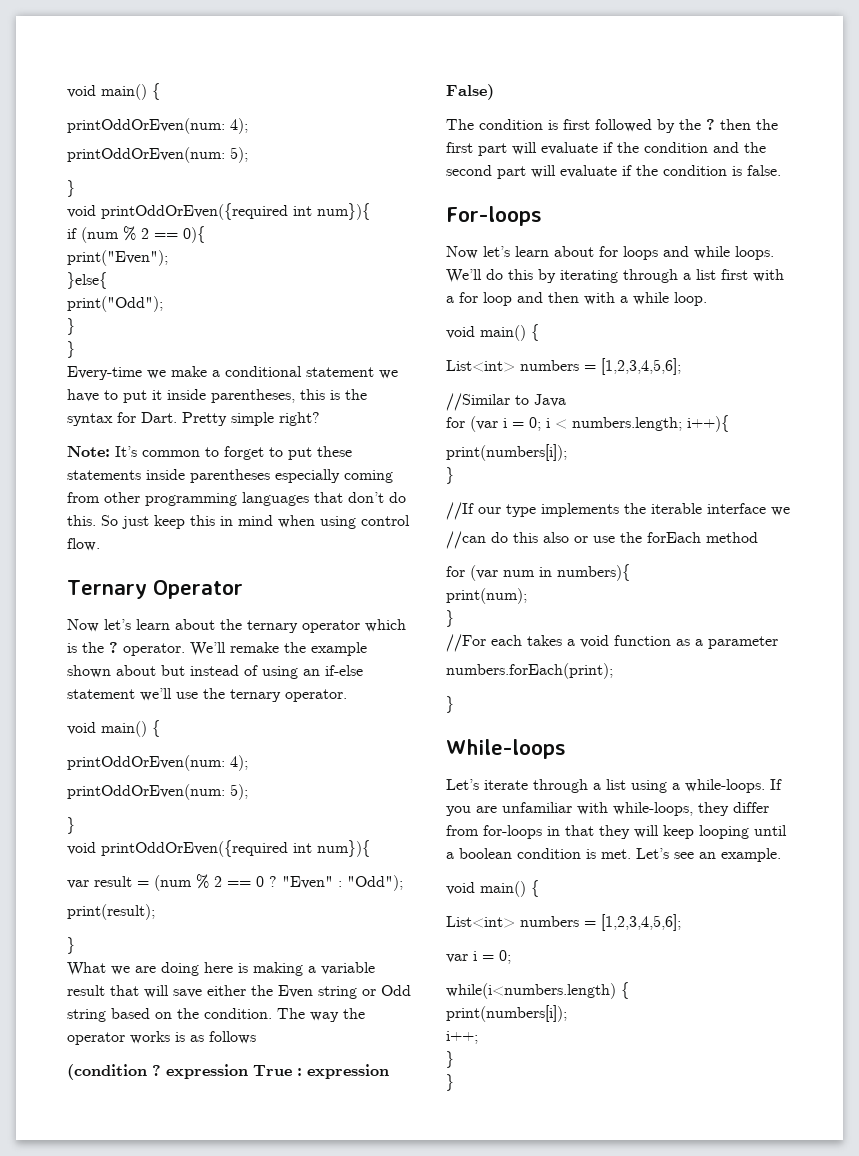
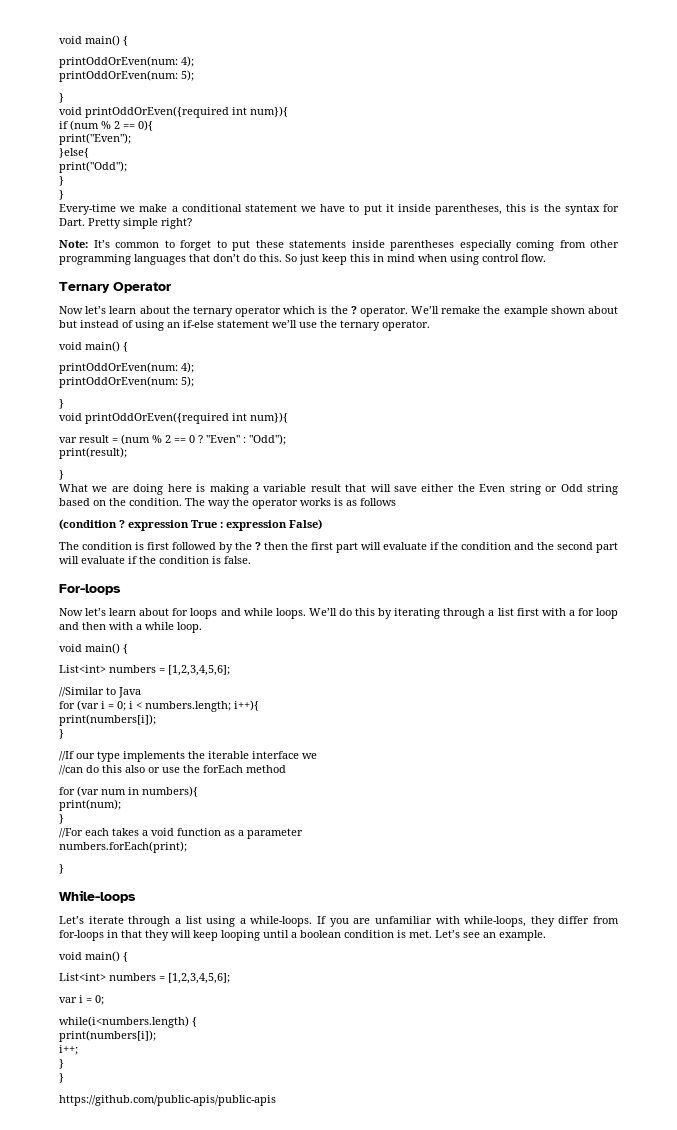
+ https://github.com/public-apis/public-apis

